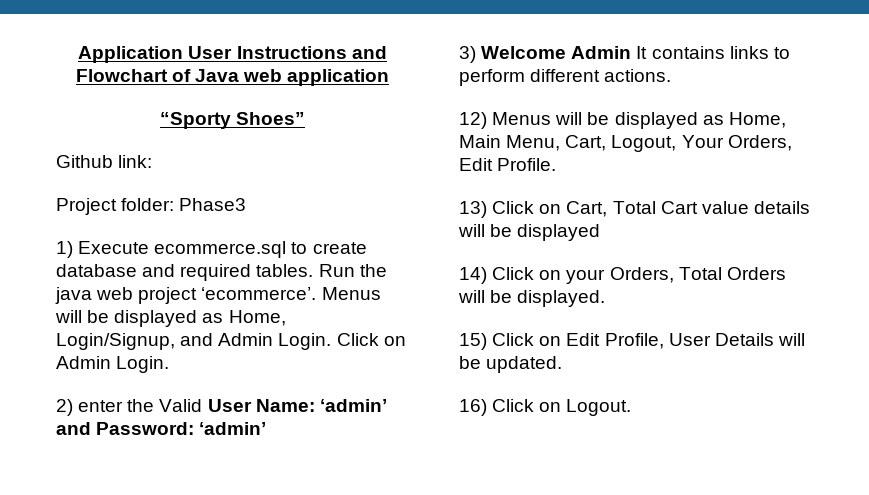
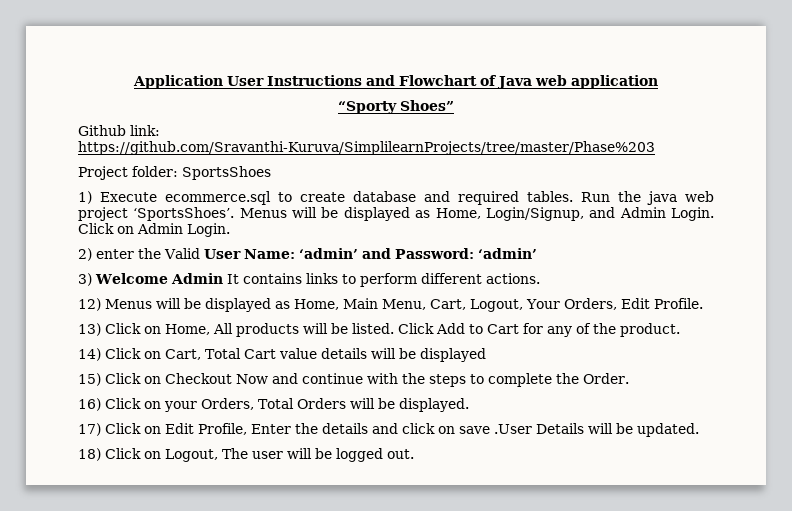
- Github link:
+ Github link: https://github.com/Sravanthi-Kuruva/SimplilearnProjects/tree/master/Phase%203
- Project folder: Phase3
+ Project folder: SportsShoes
- Run the java web project ‘ecommerce’.
+ Run the java web project ‘SportsShoes’.
- 13) Click on Cart, Total Cart value details will be displayed
+ 13) Click on Home, All products will be listed. Click Add to Cart for any of the product.
+ 14) Click on Cart, Total Cart value details will be displayed
- 14) Click on your Orders, Total Orders will be displayed.
+ 15) Click on Checkout Now and continue with the steps to complete the Order.
+ 16) Click on your Orders, Total Orders will be displayed.
- 15) Click on Edit Profile, User Details will be updated.
+ 17) Click on Edit Profile, Enter the details and click on save .User Details will be updated.
- 16) Click on Logout.
+ 18) Click on Logout, The user will be logged out.

